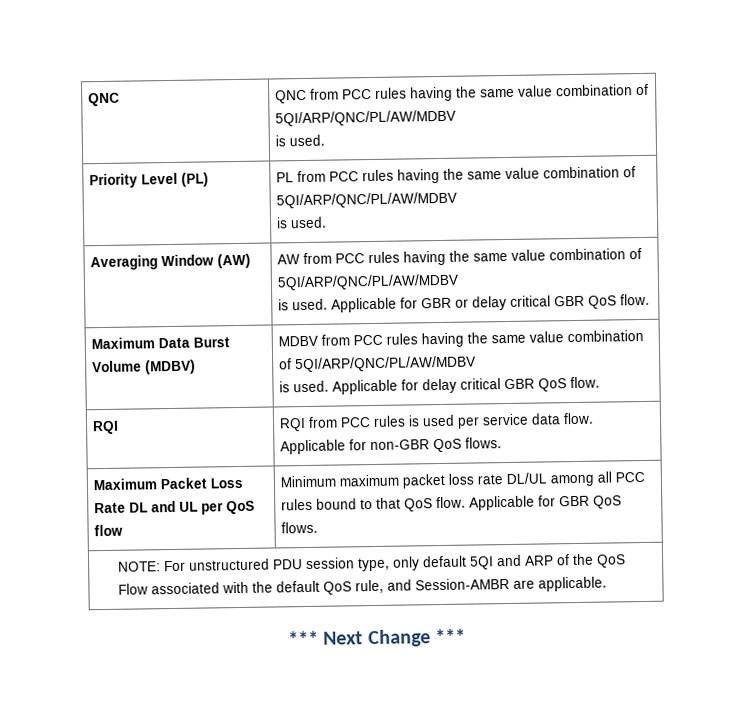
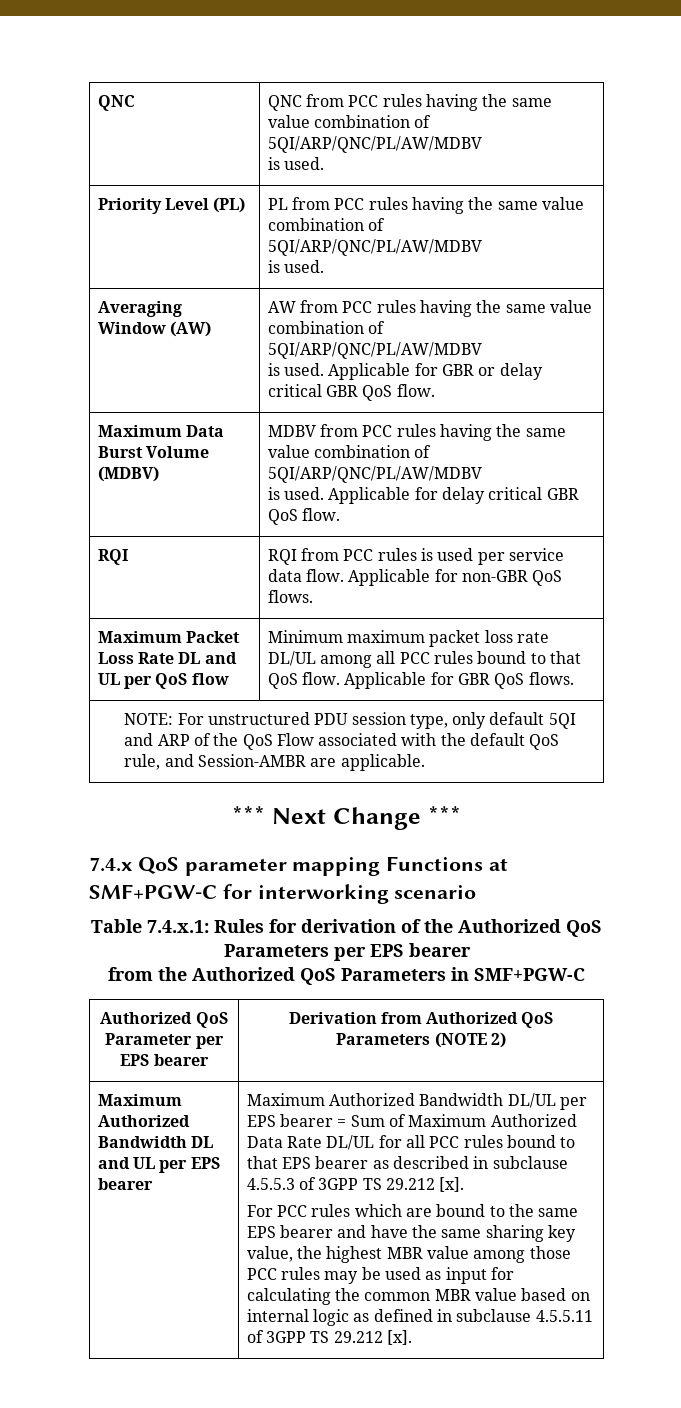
+ 7.4.x QoS parameter mapping Functions at SMF+PGW-C for interworking scenario
+ Table 7.4.x.1: Rules for derivation of the Authorized QoS Parameters per EPS bearer
+ from the Authorized QoS Parameters in SMF+PGW-C
+ Authorized QoS Parameter per EPS bearer | Derivation from Authorized QoS Parameters (NOTE 2)
+ Maximum Authorized Bandwidth DL and UL per EPS bearer | Maximum Authorized Bandwidth DL/UL per EPS bearer = Sum of Maximum Authorized Data Rate DL/UL for all PCC rules bound to that EPS bearer as described in subclause 4.5.5.3 of 3GPP TS 29.212 [x].
+ For PCC rules which are bound to the same EPS bearer and have the same sharing key value, the highest MBR value among those PCC rules may be used as input for calculating the common MBR value based on internal logic as defined in subclause 4.5.5.11 of 3GPP TS 29.212 [x].

